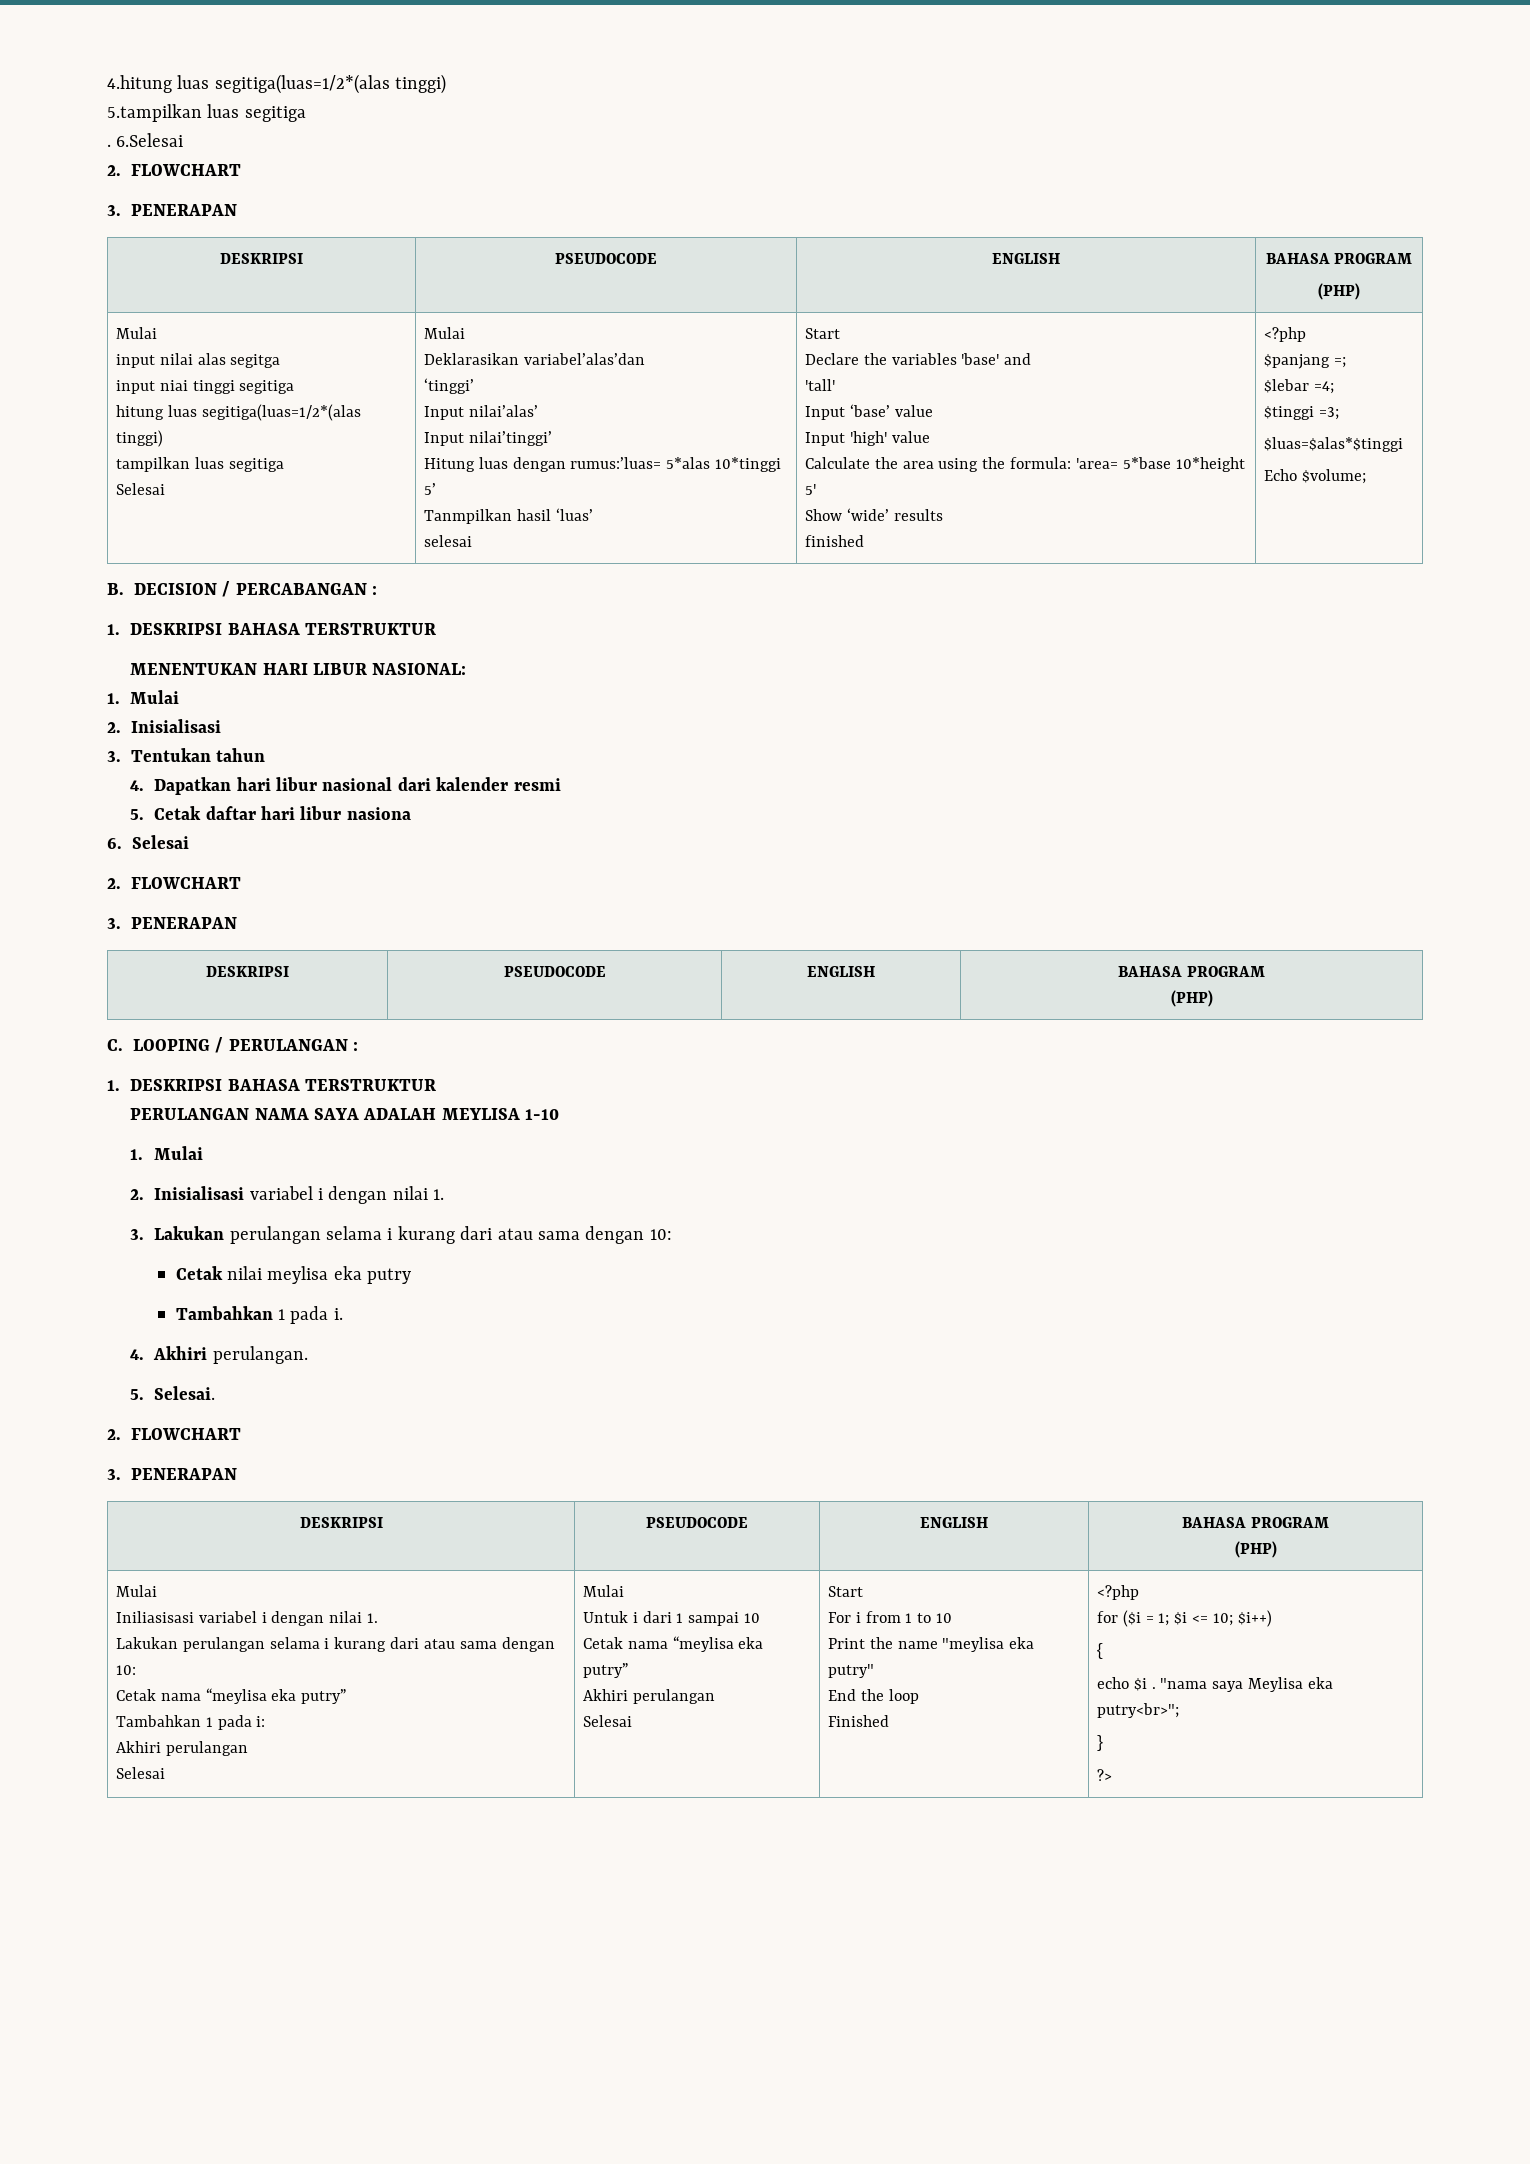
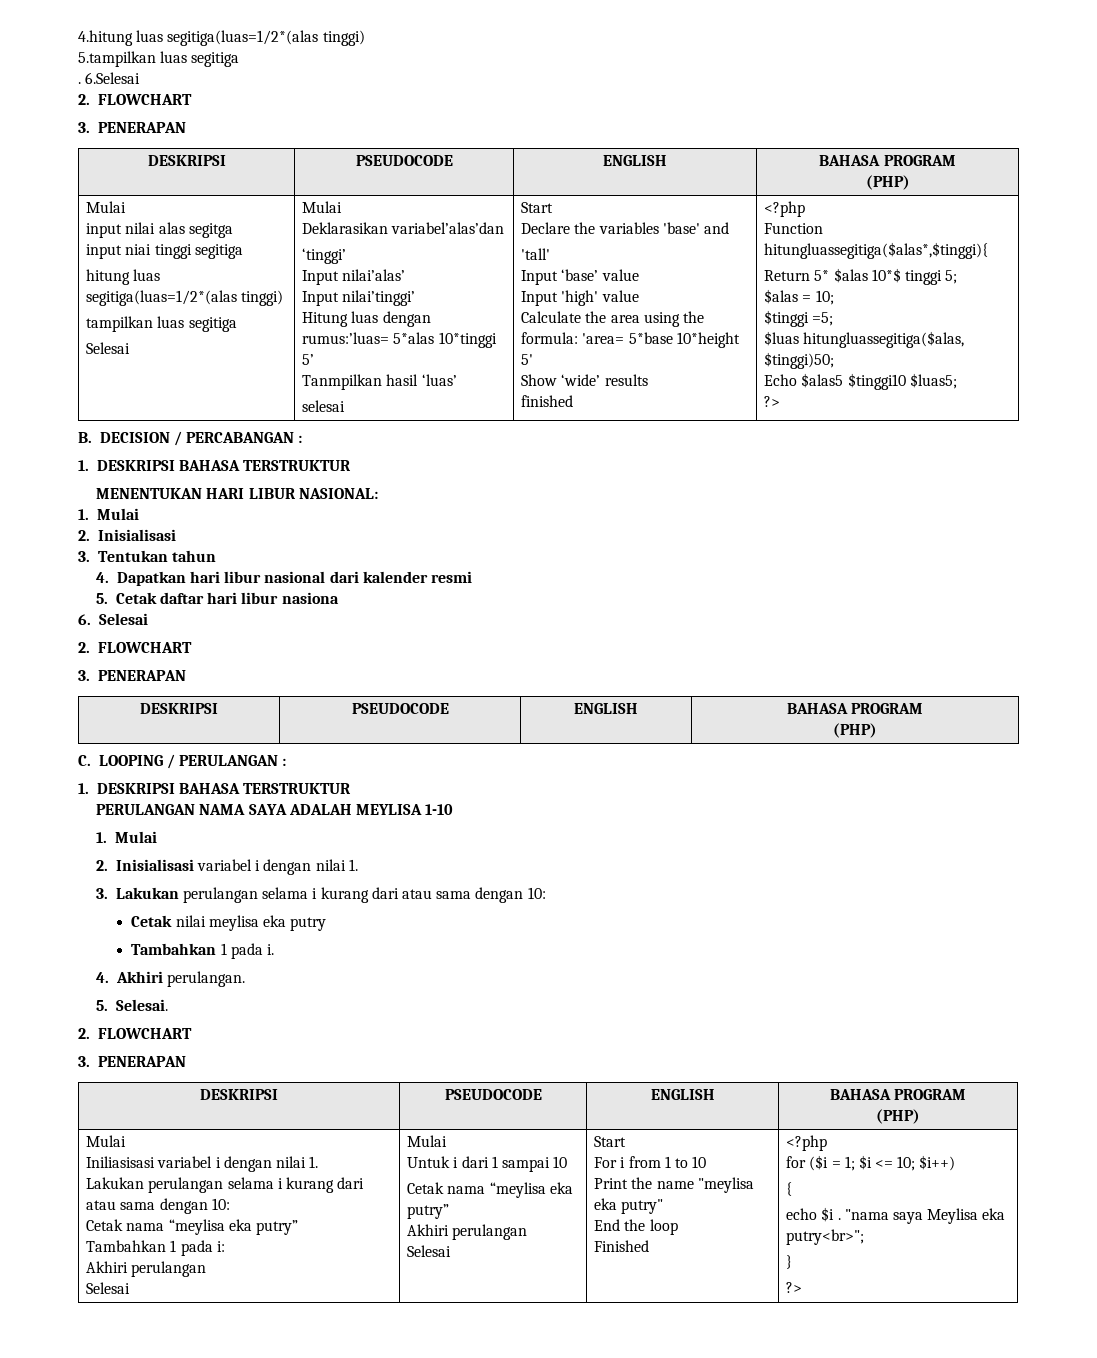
- $panjang =;
- $lebar =4;
- $tinggi =3;
- $luas=$alas*$tinggi
- Echo $volume;
+ Function hitungluassegitiga($alas*,$tinggi){
+ Return 5* $alas 10*$ tinggi 5;
+ $alas = 10;
+ $tinggi =5;
+ $luas hitungluassegitiga($alas, $tinggi)50;
+ Echo $alas5 $tinggi10 $luas5;
+ ?>

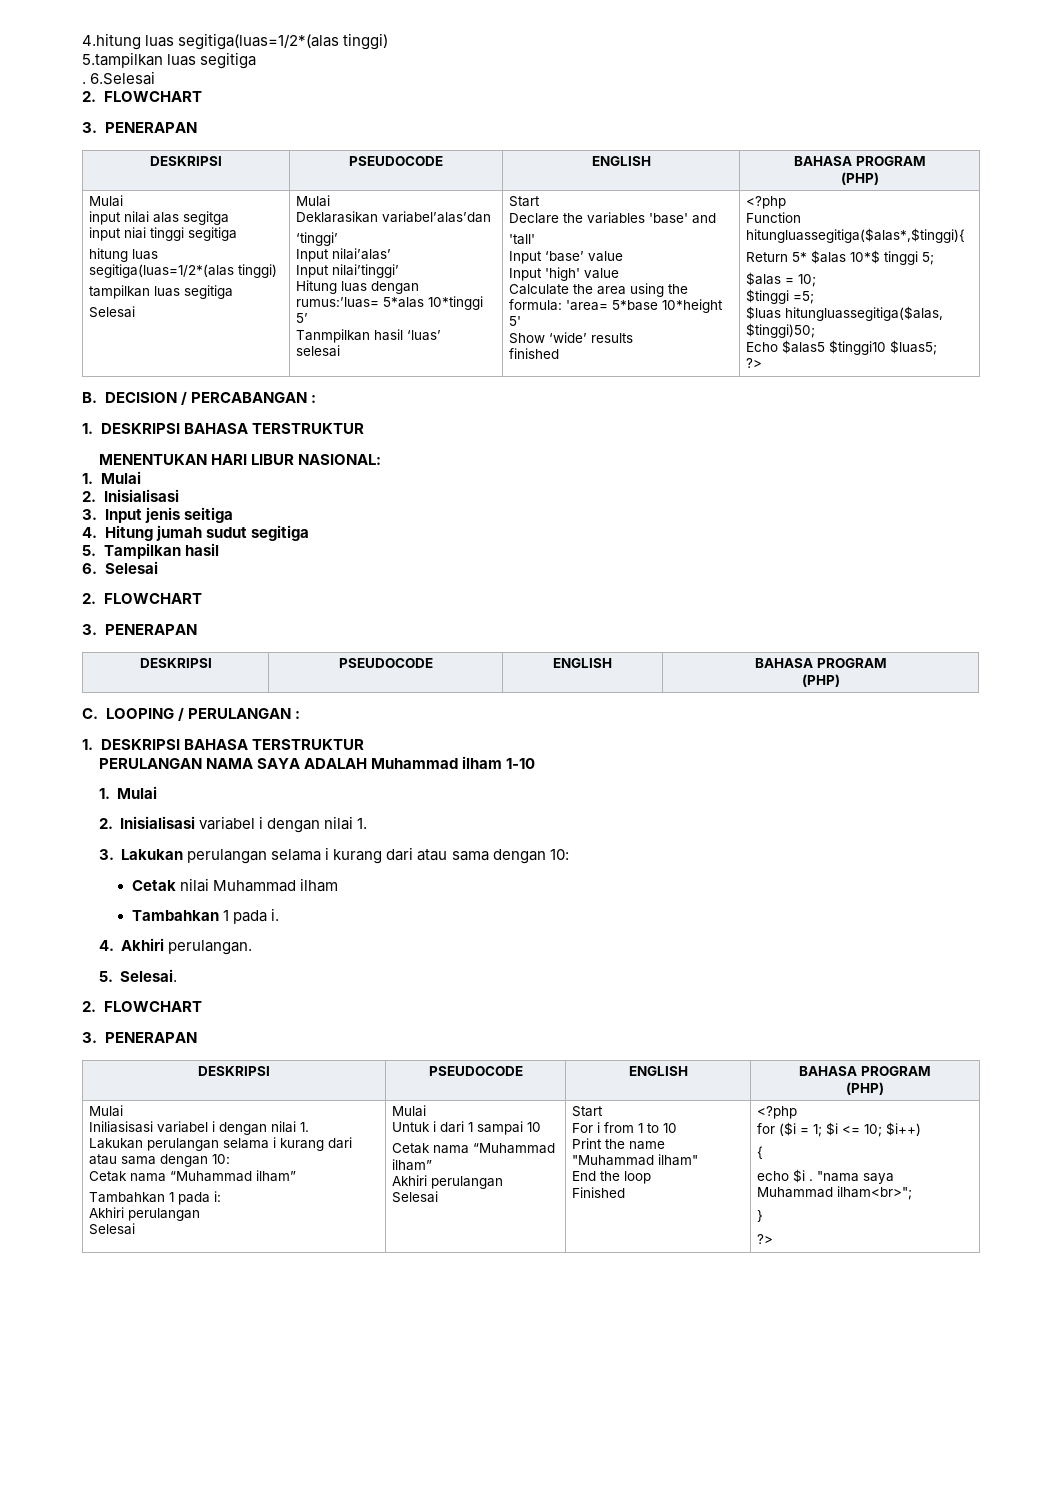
- 3. Tentukan tahun
- 4. Dapatkan hari libur nasional dari kalender resmi
- 5. Cetak daftar hari libur nasiona
+ 3. Input jenis seitiga
+ 4. Hitung jumah sudut segitiga
+ 5. Tampilkan hasil
- PERULANGAN NAMA SAYA ADALAH MEYLISA 1-10
+ PERULANGAN NAMA SAYA ADALAH Muhammad ilham 1-10
- Cetak nilai meylisa eka putry
+ Cetak nilai Muhammad ilham
  Iniliasisasi variabel i dengan nilai 1.
  Lakukan perulangan selama i kurang dari atau sama dengan 10:
- Cetak nama “meylisa eka putry”
+ Cetak nama “Muhammad ilham”
  Untuk i dari 1 sampai 10
- Cetak nama “meylisa eka putry”
+ Cetak nama “Muhammad ilham”
- Print the name "meylisa eka putry"
+ Print the name "Muhammad ilham"
- "nama saya Meylisa eka putry<br>";
+ "nama saya Muhammad ilham<br>";

